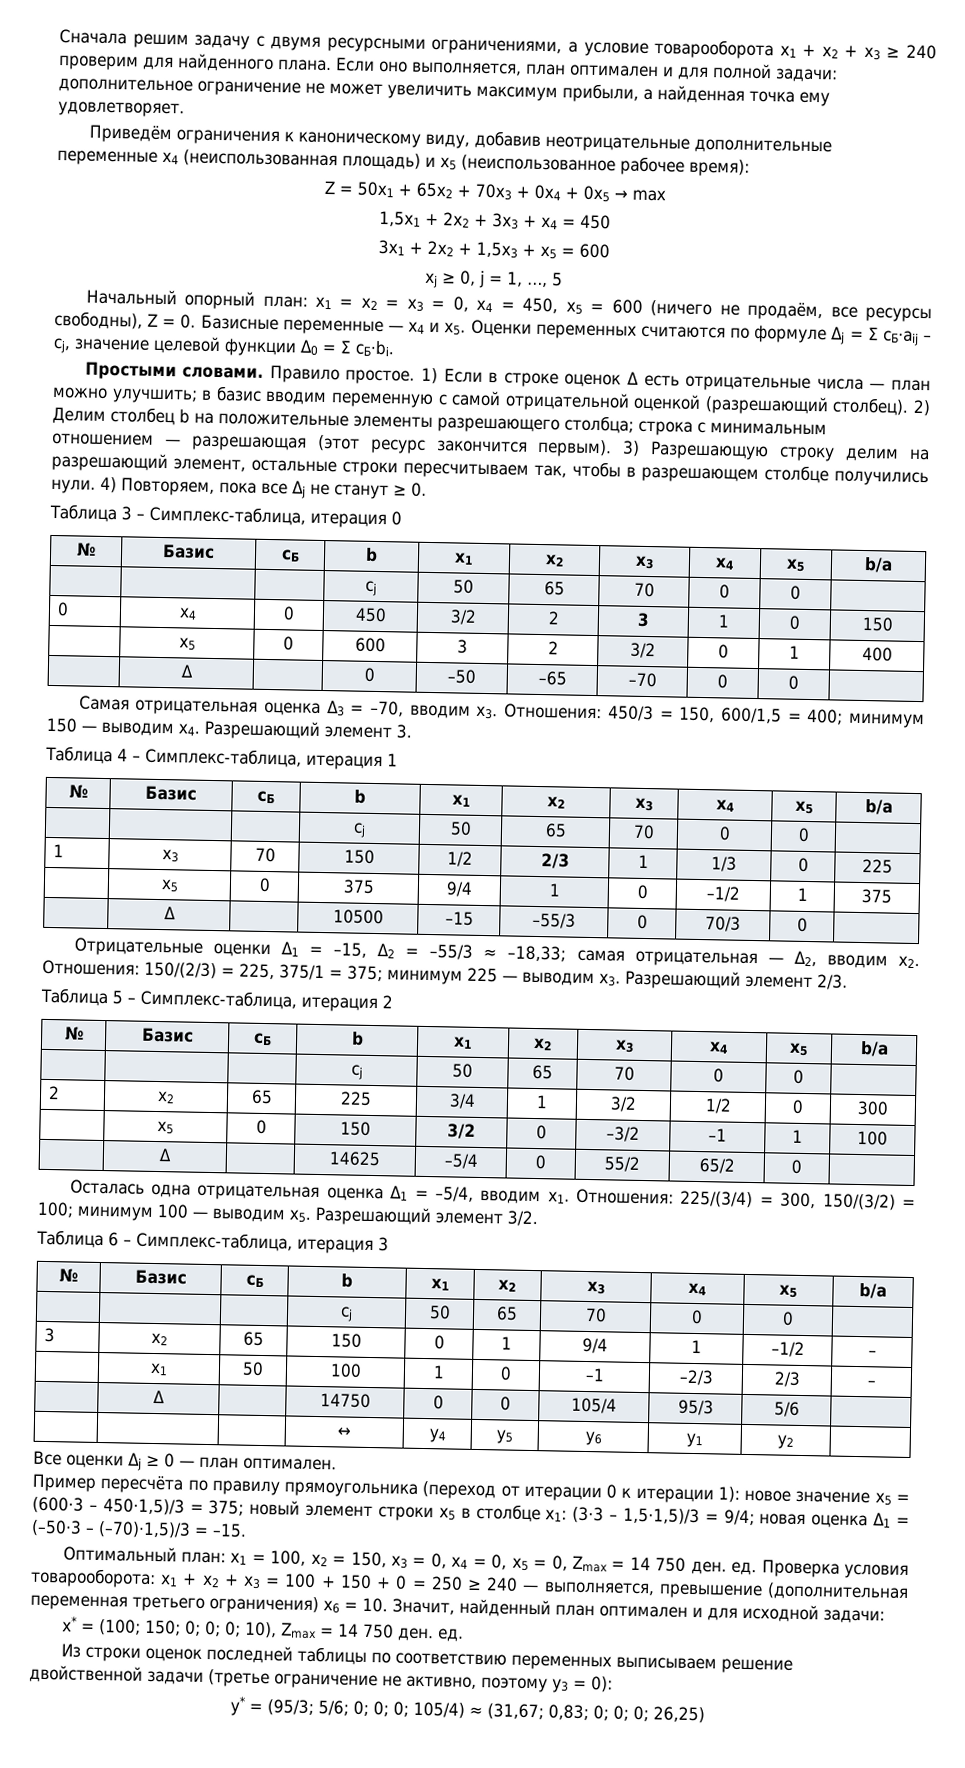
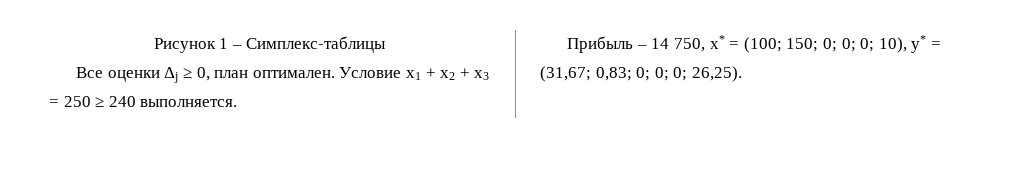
- Сначала решим задачу с двумя ресурсными ограничениями, а условие товарооборота x1 + x2 + x3 ≥ 240 проверим для найденного плана. Если оно выполняется, план оптимален и для полной задачи: дополнительное ограничение не может увеличить максимум прибыли, а найденная точка ему удовлетворяет.
- Приведём ограничения к каноническому виду, добавив неотрицательные дополнительные переменные x4 (неиспользованная площадь) и x5 (неиспользованное рабочее время):
- Z = 50x1 + 65x2 + 70x3 + 0x4 + 0x5 → max
- 1,5x1 + 2x2 + 3x3 + x4 = 450
- 3x1 + 2x2 + 1,5x3 + x5 = 600
- xj ≥ 0, j = 1, …, 5
- Начальный опорный план: x1 = x2 = x3 = 0, x4 = 450, x5 = 600 (ничего не продаём, все ресурсы свободны), Z = 0. Базисные переменные — x4 и x5. Оценки переменных считаются по формуле Δj = Σ cБ·aij – cj, значение целевой функции Δ0 = Σ cБ·bi.
- Простыми словами. Правило простое. 1) Если в строке оценок Δ есть отрицательные числа — план можно улучшить; в базис вводим переменную с самой отрицательной оценкой (разрешающий столбец). 2) Делим столбец b на положительные элементы разрешающего столбца; строка с минимальным отношением — разрешающая (этот ресурс закончится первым). 3) Разрешающую строку делим на разрешающий элемент, остальные строки пересчитываем так, чтобы в разрешающем столбце получились нули. 4) Повторяем, пока все Δj не станут ≥ 0.
- Таблица 3 – Симплекс-таблица, итерация 0
- № | Базис | cБ | b | x1 | x2 | x3 | x4 | x5 | b/a
- | | | cj | 50 | 65 | 70 | 0 | 0 |
- 0 | x4 | 0 | 450 | 3/2 | 2 | 3 | 1 | 0 | 150
- | x5 | 0 | 600 | 3 | 2 | 3/2 | 0 | 1 | 400
- | Δ | | 0 | –50 | –65 | –70 | 0 | 0 |
- Самая отрицательная оценка Δ3 = –70, вводим x3. Отношения: 450/3 = 150, 600/1,5 = 400; минимум 150 — выводим x4. Разрешающий элемент 3.
- Таблица 4 – Симплекс-таблица, итерация 1
- № | Базис | cБ | b | x1 | x2 | x3 | x4 | x5 | b/a
- | | | cj | 50 | 65 | 70 | 0 | 0 |
- 1 | x3 | 70 | 150 | 1/2 | 2/3 | 1 | 1/3 | 0 | 225
- | x5 | 0 | 375 | 9/4 | 1 | 0 | –1/2 | 1 | 375
- | Δ | | 10500 | –15 | –55/3 | 0 | 70/3 | 0 |
- Отрицательные оценки Δ1 = –15, Δ2 = –55/3 ≈ –18,33; самая отрицательная — Δ2, вводим x2. Отношения: 150/(2/3) = 225, 375/1 = 375; минимум 225 — выводим x3. Разрешающий элемент 2/3.
- Таблица 5 – Симплекс-таблица, итерация 2
- № | Базис | cБ | b | x1 | x2 | x3 | x4 | x5 | b/a
- | | | cj | 50 | 65 | 70 | 0 | 0 |
- 2 | x2 | 65 | 225 | 3/4 | 1 | 3/2 | 1/2 | 0 | 300
- | x5 | 0 | 150 | 3/2 | 0 | –3/2 | –1 | 1 | 100
- | Δ | | 14625 | –5/4 | 0 | 55/2 | 65/2 | 0 |
- Осталась одна отрицательная оценка Δ1 = –5/4, вводим x1. Отношения: 225/(3/4) = 300, 150/(3/2) = 100; минимум 100 — выводим x5. Разрешающий элемент 3/2.
- Таблица 6 – Симплекс-таблица, итерация 3
- № | Базис | cБ | b | x1 | x2 | x3 | x4 | x5 | b/a
- | | | cj | 50 | 65 | 70 | 0 | 0 |
- 3 | x2 | 65 | 150 | 0 | 1 | 9/4 | 1 | –1/2 | –
- | x1 | 50 | 100 | 1 | 0 | –1 | –2/3 | 2/3 | –
- | Δ | | 14750 | 0 | 0 | 105/4 | 95/3 | 5/6 |
- | | | ↔ | y4 | y5 | y6 | y1 | y2 |
+ Рисунок 1 – Симплекс-таблицы
- Все оценки Δj ≥ 0 — план оптимален.
- Пример пересчёта по правилу прямоугольника (переход от итерации 0 к итерации 1): новое значение x5 = (600·3 – 450·1,5)/3 = 375; новый элемент строки x5 в столбце x1: (3·3 – 1,5·1,5)/3 = 9/4; новая оценка Δ1 = (–50·3 – (–70)·1,5)/3 = –15.
- Оптимальный план: x1 = 100, x2 = 150, x3 = 0, x4 = 0, x5 = 0, Zmax = 14 750 ден. ед. Проверка условия товарооборота: x1 + x2 + x3 = 100 + 150 + 0 = 250 ≥ 240 — выполняется, превышение (дополнительная переменная третьего ограничения) x6 = 10. Значит, найденный план оптимален и для исходной задачи:
- x* = (100; 150; 0; 0; 0; 10), Zmax = 14 750 ден. ед.
- Из строки оценок последней таблицы по соответствию переменных выписываем решение двойственной задачи (третье ограничение не активно, поэтому y3 = 0):
- y* = (95/3; 5/6; 0; 0; 0; 105/4) ≈ (31,67; 0,83; 0; 0; 0; 26,25)
+ Все оценки Δj ≥ 0, план оптимален. Условие x1 + x2 + x3 = 250 ≥ 240 выполняется.
+ Прибыль – 14 750, x* = (100; 150; 0; 0; 0; 10), y* = (31,67; 0,83; 0; 0; 0; 26,25).

